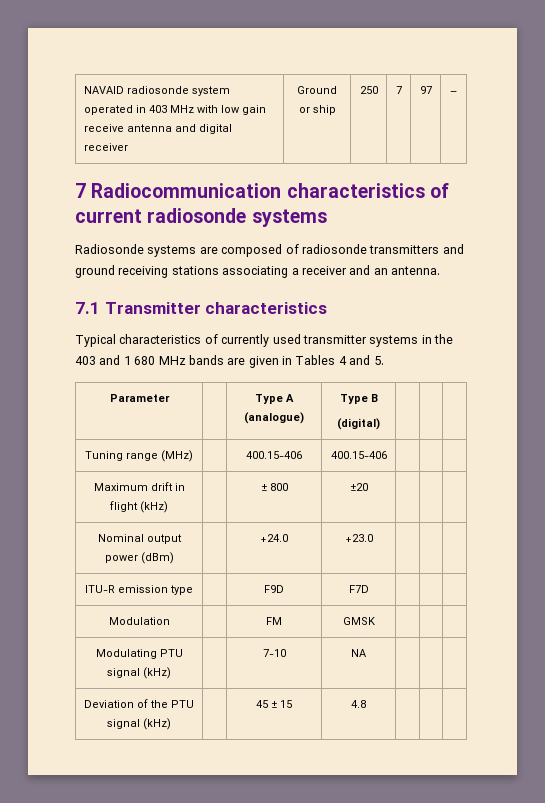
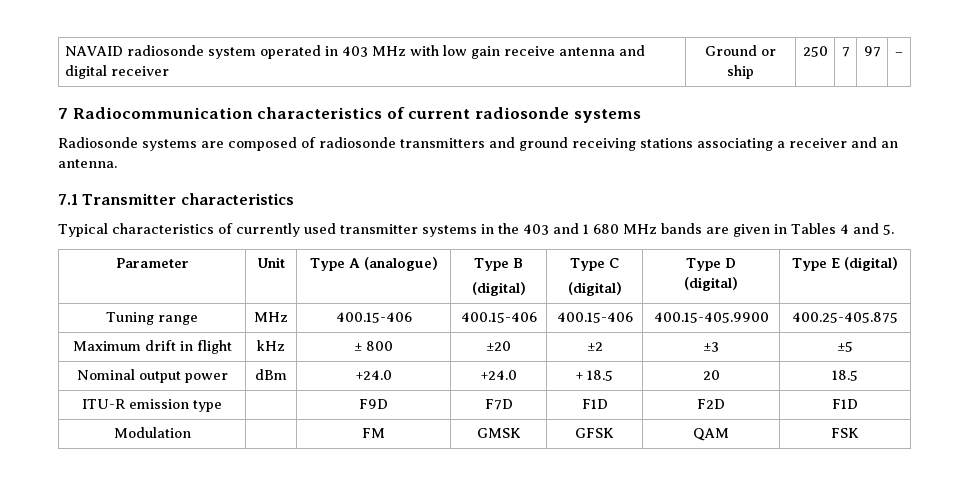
- Parameter | | Type A (analogue) | Type B
- (digital) | | |
+ Parameter | Unit | Type A (analogue) | Type B
+ (digital) | Type C
+ (digital) | Type D
+ (digital) | Type E (digital)
- Tuning range (MHz) | | 400.15-406 | 400.15-406 | | |
+ Tuning range | MHz | 400.15-406 | 400.15-406 | 400.15-406 | 400.15-405.9900 | 400.25-405.875
- Maximum drift in flight (kHz) | | ± 800 | ±20 | | |
+ Maximum drift in flight | kHz | ± 800 | ±20 | ±2 | ±3 | ±5
- Nominal output power (dBm) | | +24.0 | +23.0 | | |
+ Nominal output power | dBm | +24.0 | +24.0 | + 18.5 | 20 | 18.5
- ITU-R emission type | | F9D | F7D | | |
+ ITU-R emission type | | F9D | F7D | F1D | F2D | F1D
- Modulation | | FM | GMSK | | |
- Modulating PTU signal (kHz) | | 7-10 | NA | | |
- Deviation of the PTU signal (kHz) | | 45 ± 15 | 4.8 | | |
+ Modulation | | FM | GMSK | GFSK | QAM | FSK

